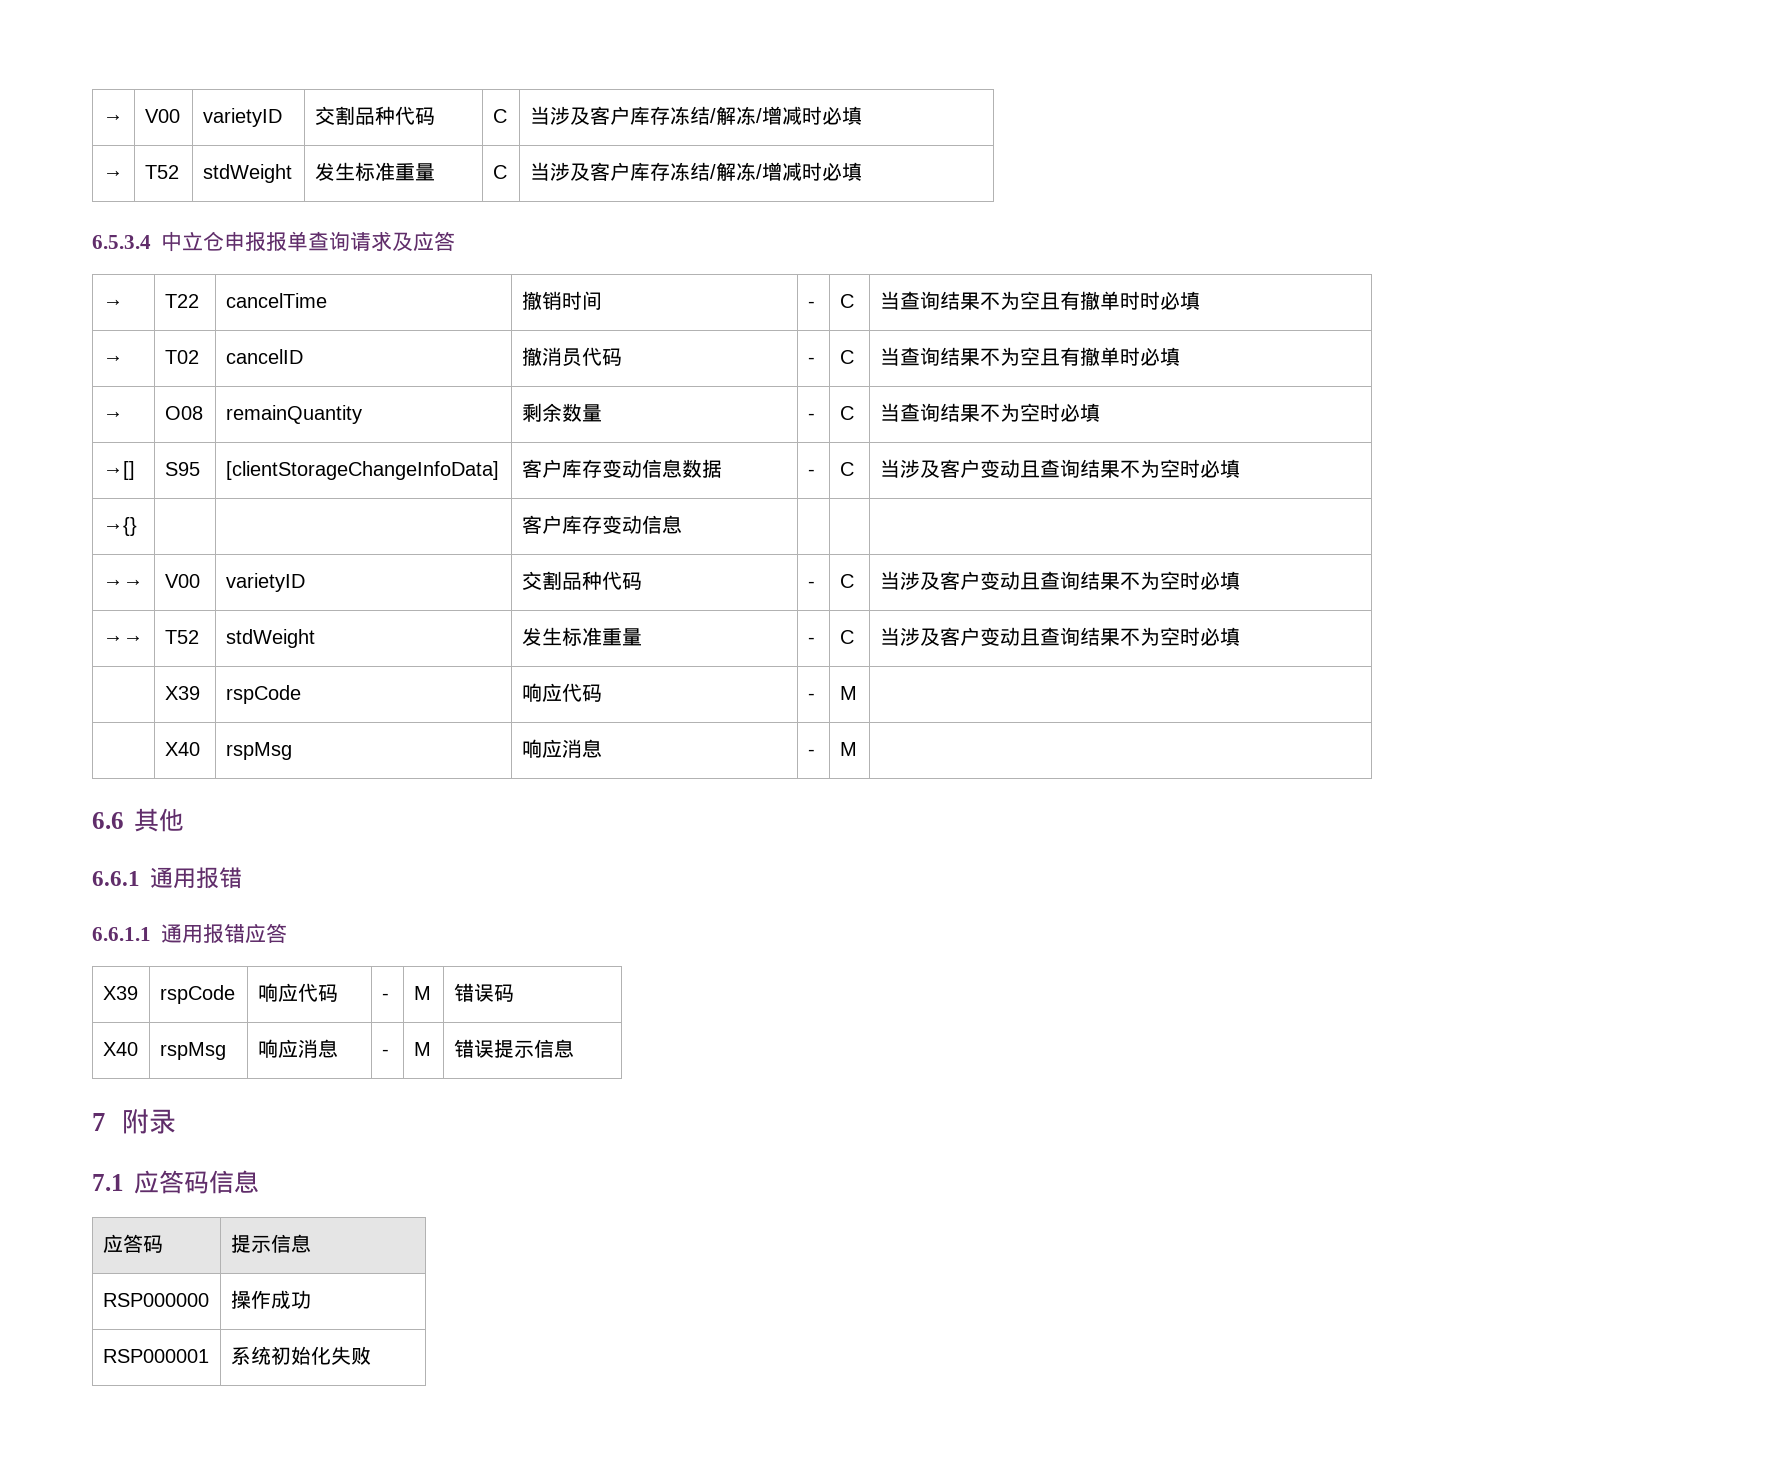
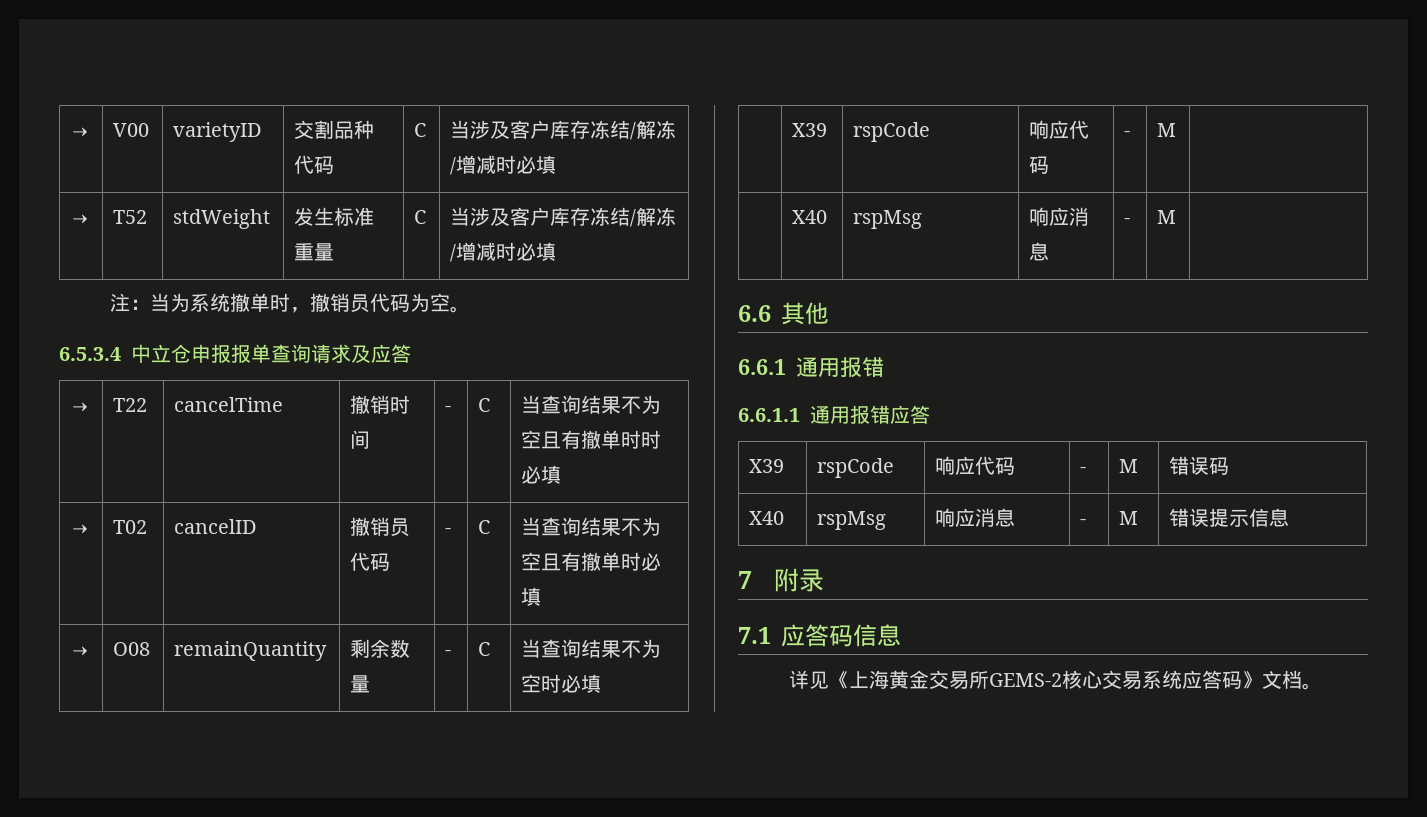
+ 注：当为系统撤单时，撤销员代码为空。
- → | T02 | cancelID | 撤消员代码 | - | C | 当查询结果不为空且有撤单时必填
+ → | T02 | cancelID | 撤销员代码 | - | C | 当查询结果不为空且有撤单时必填
- →[] | S95 | [clientStorageChangeInfoData] | 客户库存变动信息数据 | - | C | 当涉及客户变动且查询结果不为空时必填
- →{} | | | 客户库存变动信息 | | |
- →→ | V00 | varietyID | 交割品种代码 | - | C | 当涉及客户变动且查询结果不为空时必填
- →→ | T52 | stdWeight | 发生标准重量 | - | C | 当涉及客户变动且查询结果不为空时必填
- 应答码 | 提示信息
- RSP000000 | 操作成功
- RSP000001 | 系统初始化失败
+ 详见《上海黄金交易所GEMS-2核心交易系统应答码》文档。

